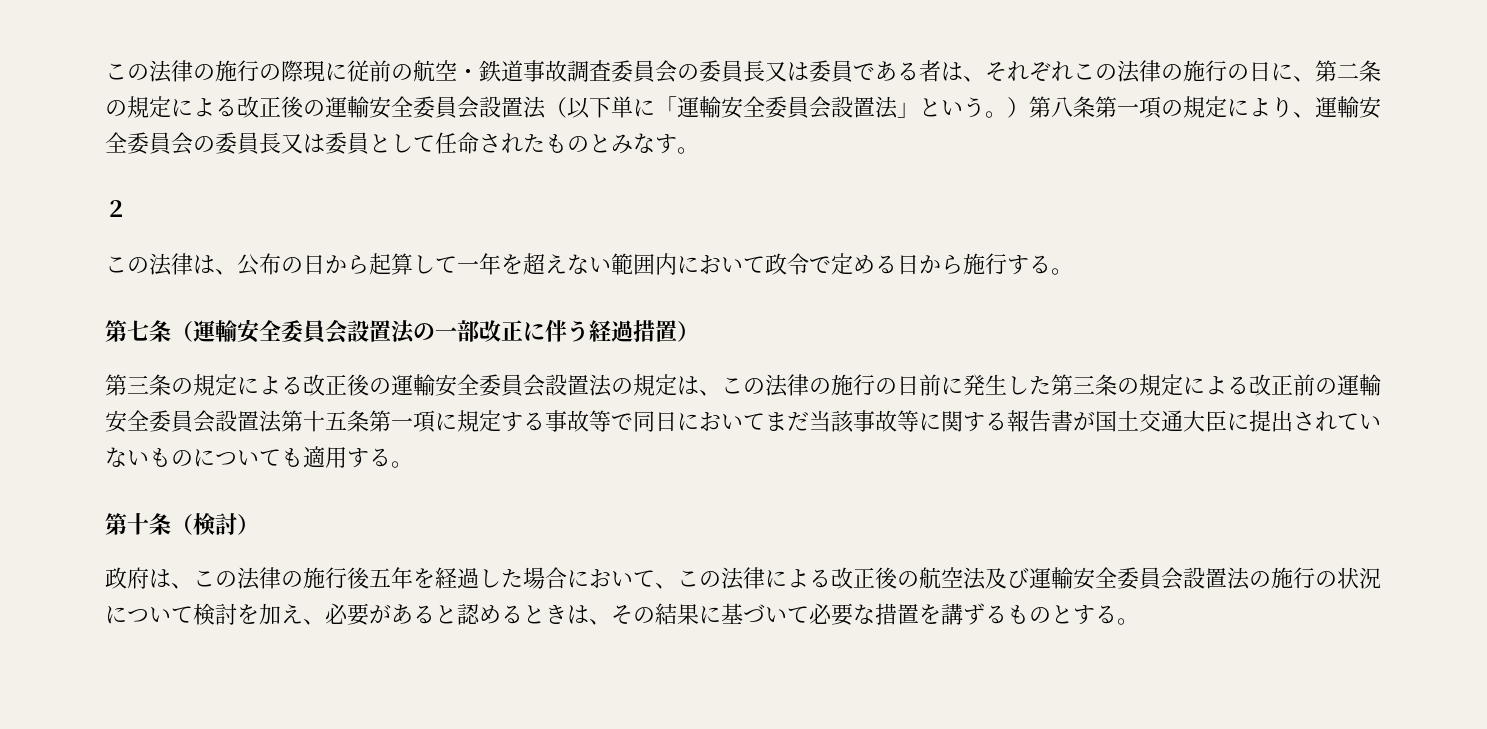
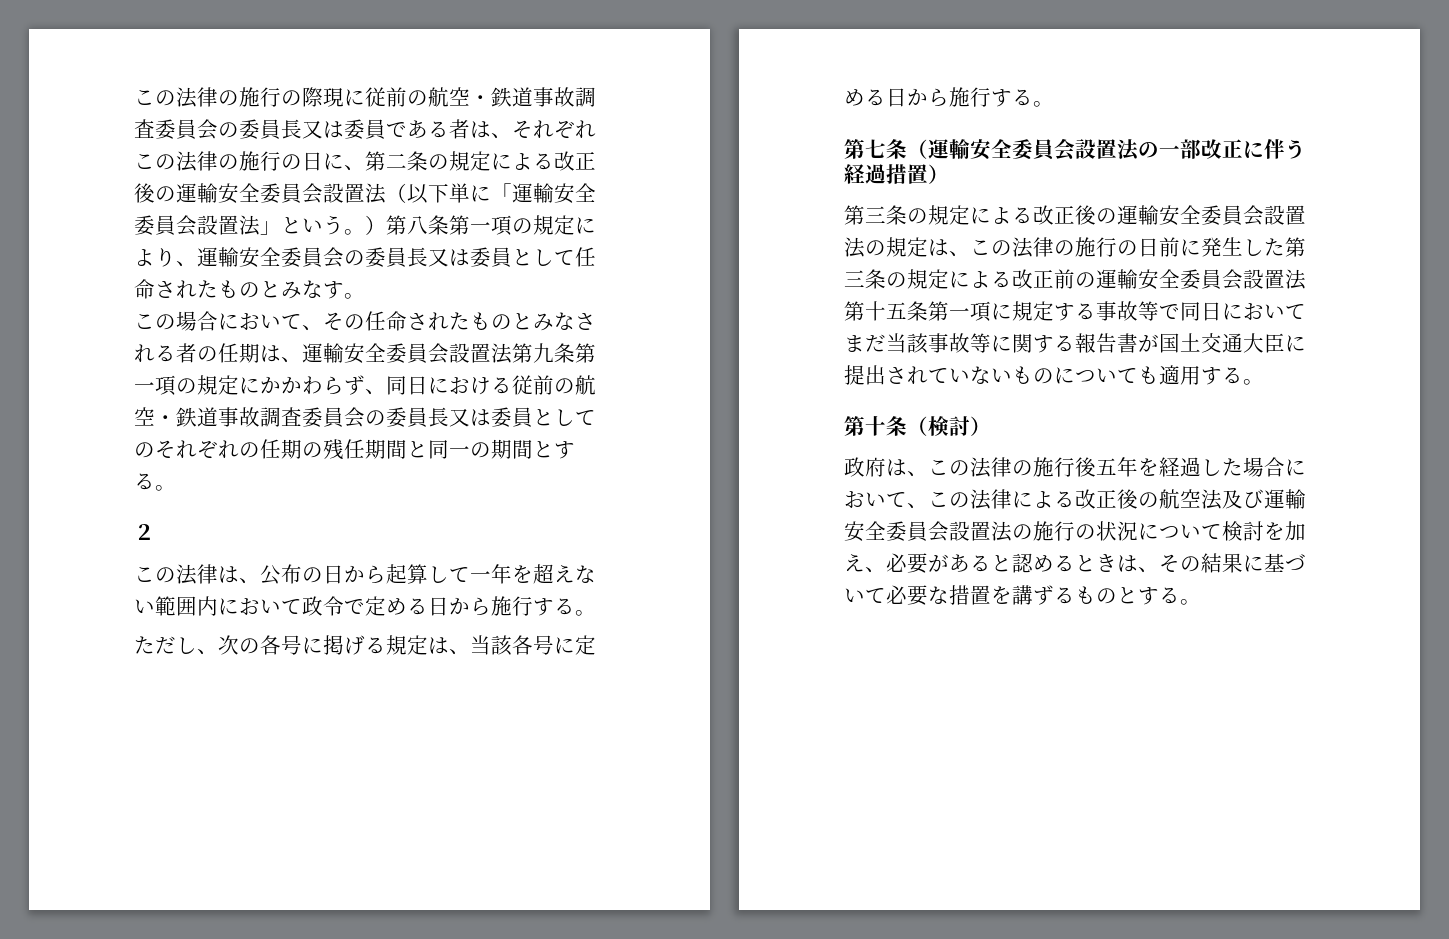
+ この場合において、その任命されたものとみなされる者の任期は、運輸安全委員会設置法第九条第一項の規定にかかわらず、同日における従前の航空・鉄道事故調査委員会の委員長又は委員としてのそれぞれの任期の残任期間と同一の期間とする。
+ ただし、次の各号に掲げる規定は、当該各号に定める日から施行する。

